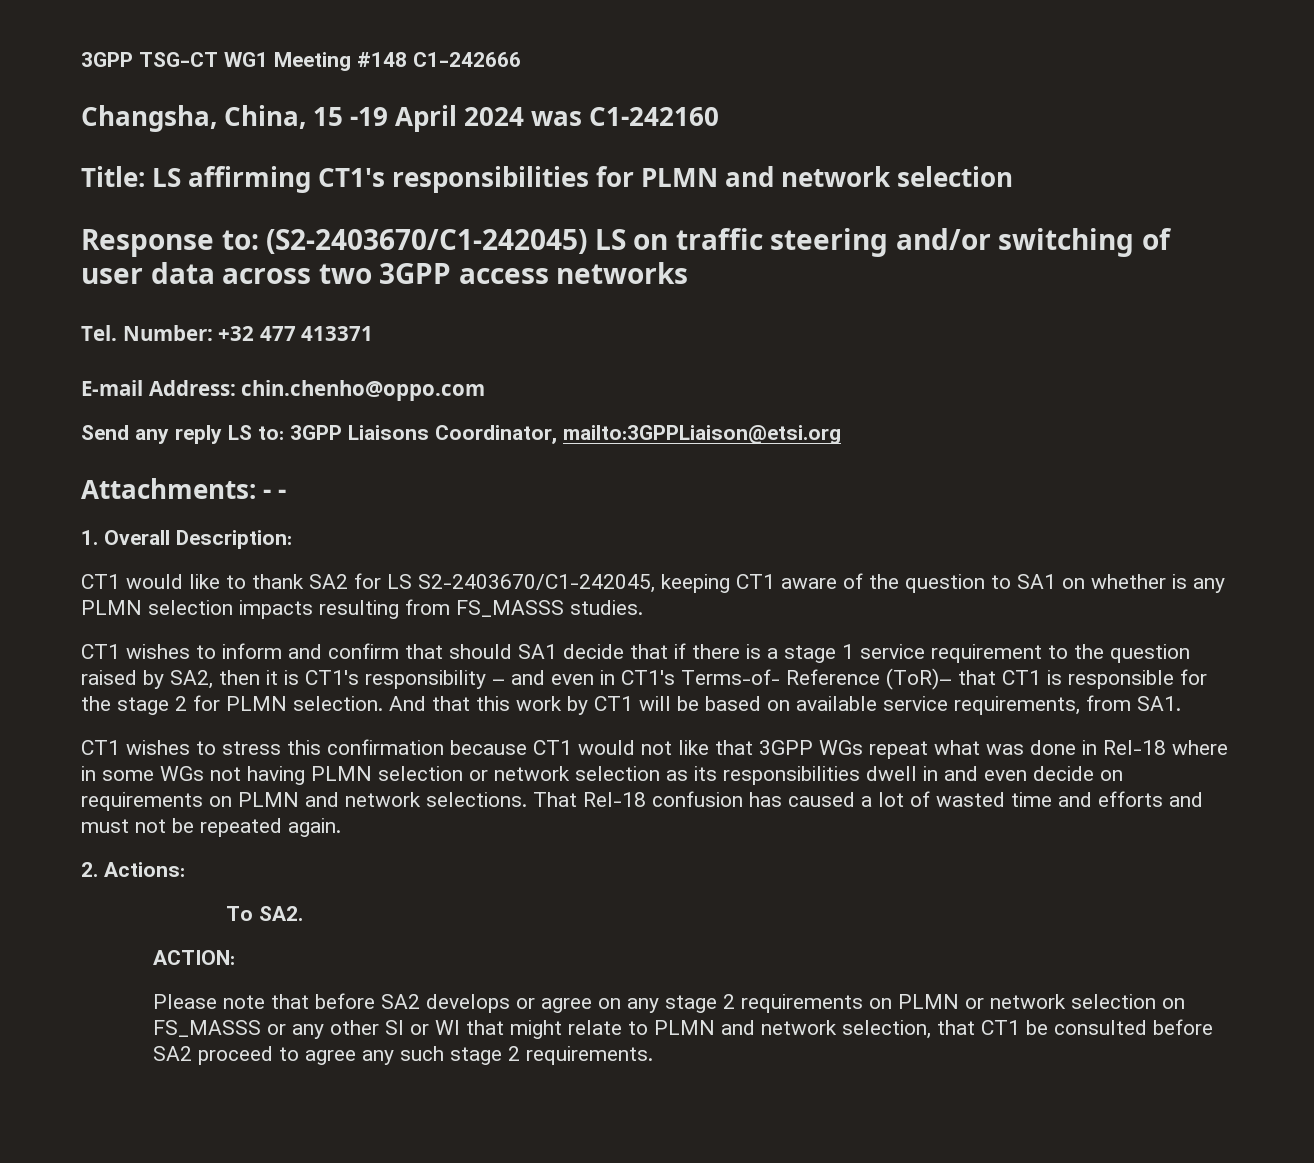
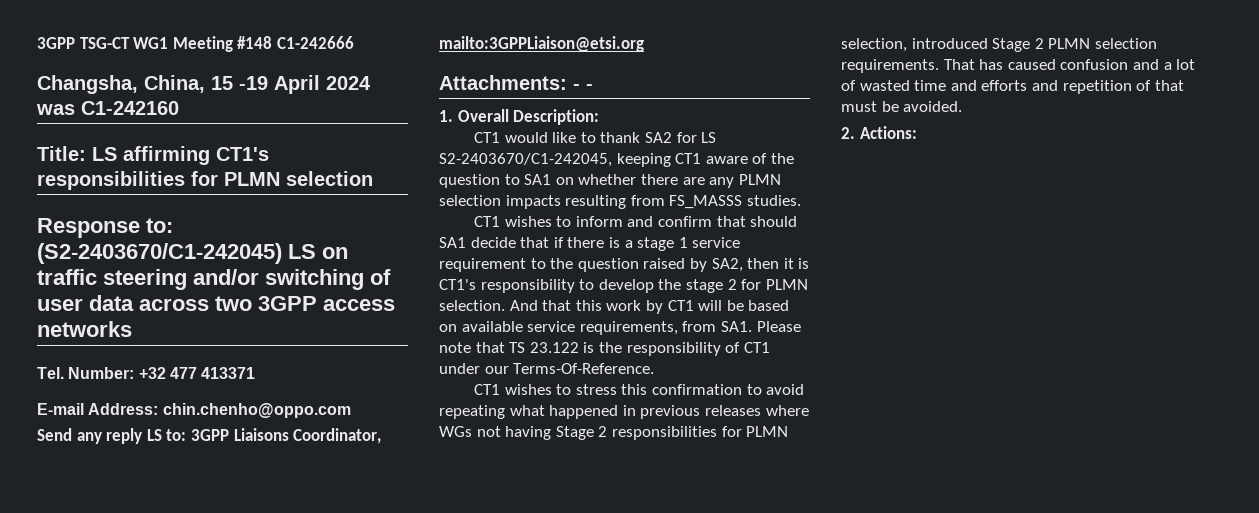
- Title: LS affirming CT1's responsibilities for PLMN and network selection
+ Title: LS affirming CT1's responsibilities for PLMN selection
- CT1 would like to thank SA2 for LS S2-2403670/C1-242045, keeping CT1 aware of the question to SA1 on whether is any PLMN selection impacts resulting from FS_MASSS studies.
+ CT1 would like to thank SA2 for LS S2-2403670/C1-242045, keeping CT1 aware of the question to SA1 on whether there are any PLMN selection impacts resulting from FS_MASSS studies.
- CT1 wishes to inform and confirm that should SA1 decide that if there is a stage 1 service requirement to the question raised by SA2, then it is CT1's responsibility – and even in CT1's Terms-of- Reference (ToR)– that CT1 is responsible for the stage 2 for PLMN selection.
+ CT1 wishes to inform and confirm that should SA1 decide that if there is a stage 1 service requirement to the question raised by SA2, then it is CT1's responsibility to develop the stage 2 for PLMN selection.
- And that this work by CT1 will be based on available service requirements, from SA1.
+ And that this work by CT1 will be based on available service requirements, from SA1. Please note that TS 23.122 is the responsibility of CT1 under our Terms-Of-Reference.
- CT1 wishes to stress this confirmation because CT1 would not like that 3GPP WGs repeat what was done in Rel-18 where in some WGs not having PLMN selection or network selection as its responsibilities dwell in and even decide on requirements on PLMN and network selections. That Rel-18 confusion has caused a lot of wasted time and efforts and must not be repeated again.
+ CT1 wishes to stress this confirmation to avoid repeating what happened in previous releases where WGs not having Stage 2 responsibilities for PLMN selection, introduced Stage 2 PLMN selection requirements. That has caused confusion and a lot of wasted time and efforts and repetition of that must be avoided.
  2. Actions:
- To SA2.
- ACTION:
- Please note that before SA2 develops or agree on any stage 2 requirements on PLMN or network selection on FS_MASSS or any other SI or WI that might relate to PLMN and network selection, that CT1 be consulted before SA2 proceed to agree any such stage 2 requirements.

